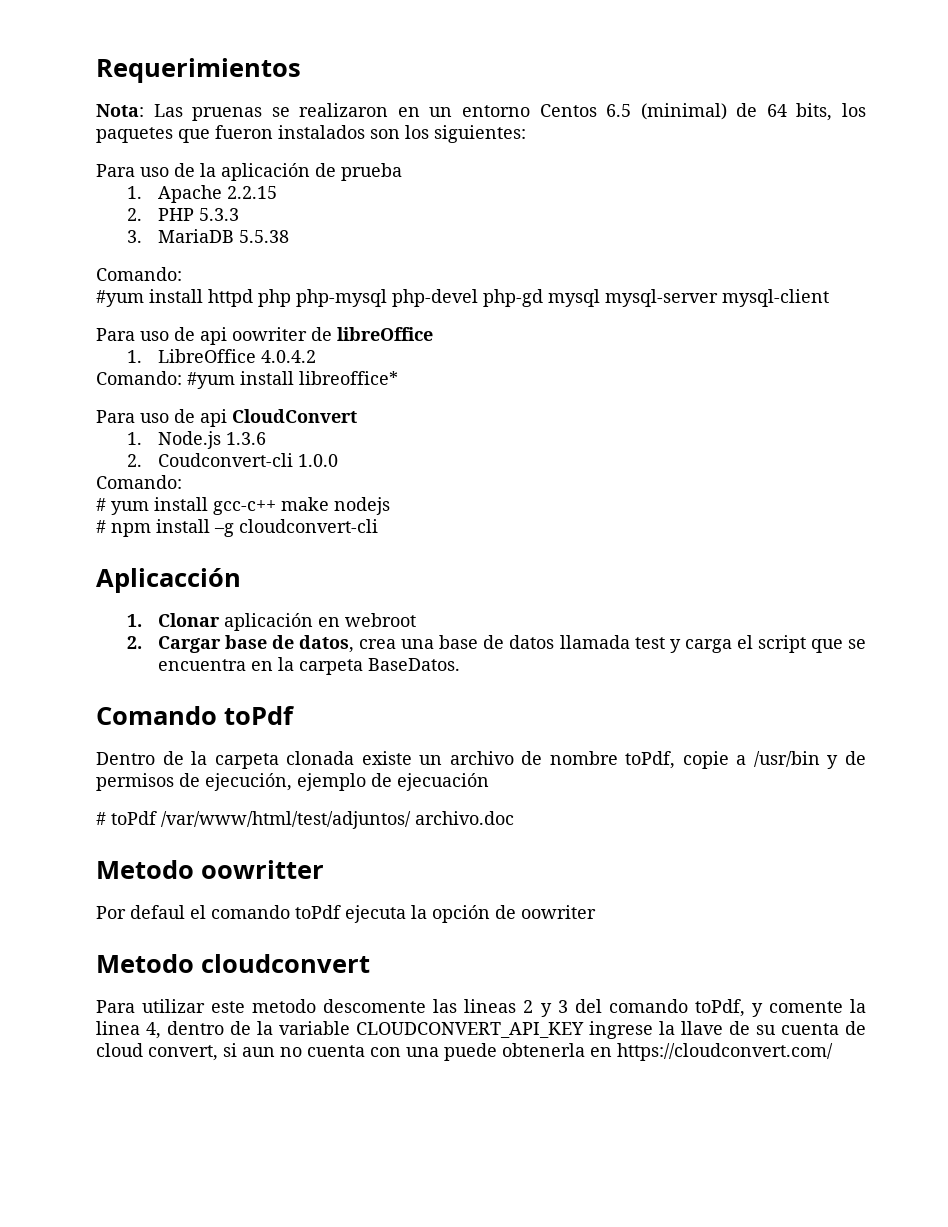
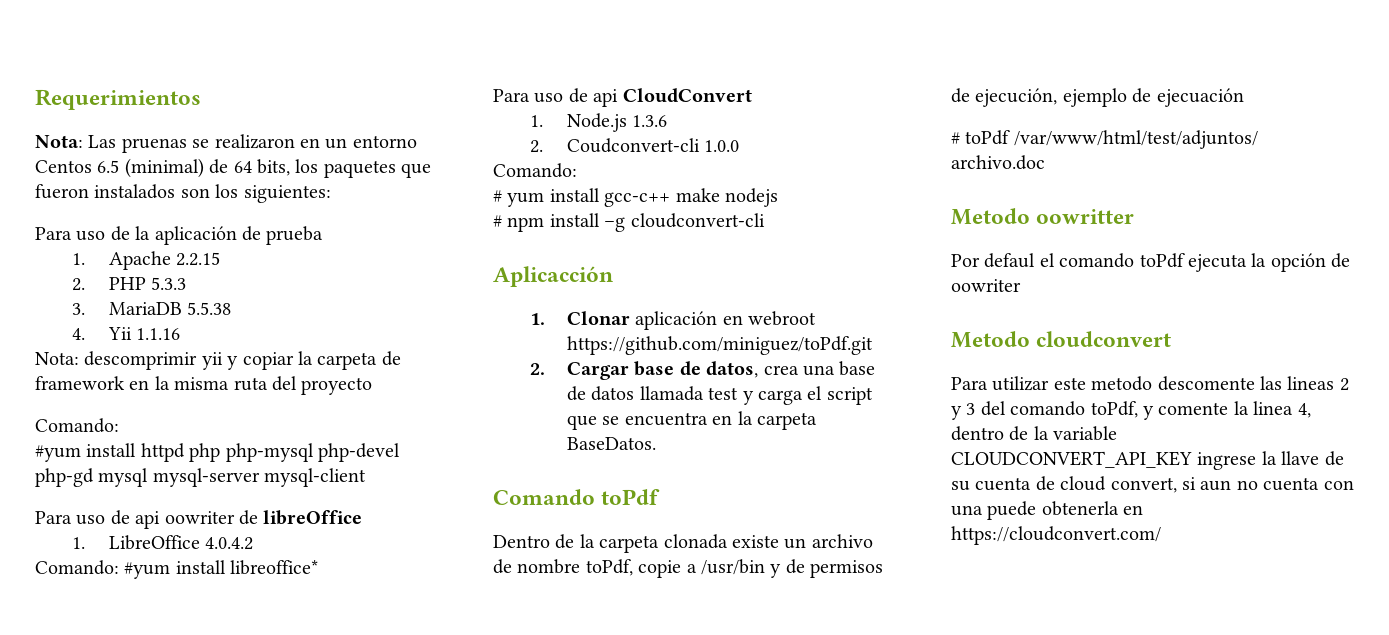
+ 4. Yii 1.1.16
+ Nota: descomprimir yii y copiar la carpeta de framework en la misma ruta del proyecto
- 1. Clonar aplicación en webroot
+ 1. Clonar aplicación en webroot https://github.com/miniguez/toPdf.git

